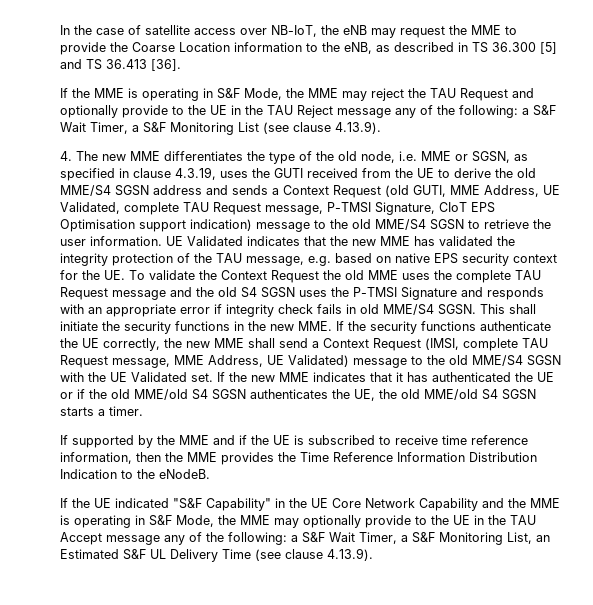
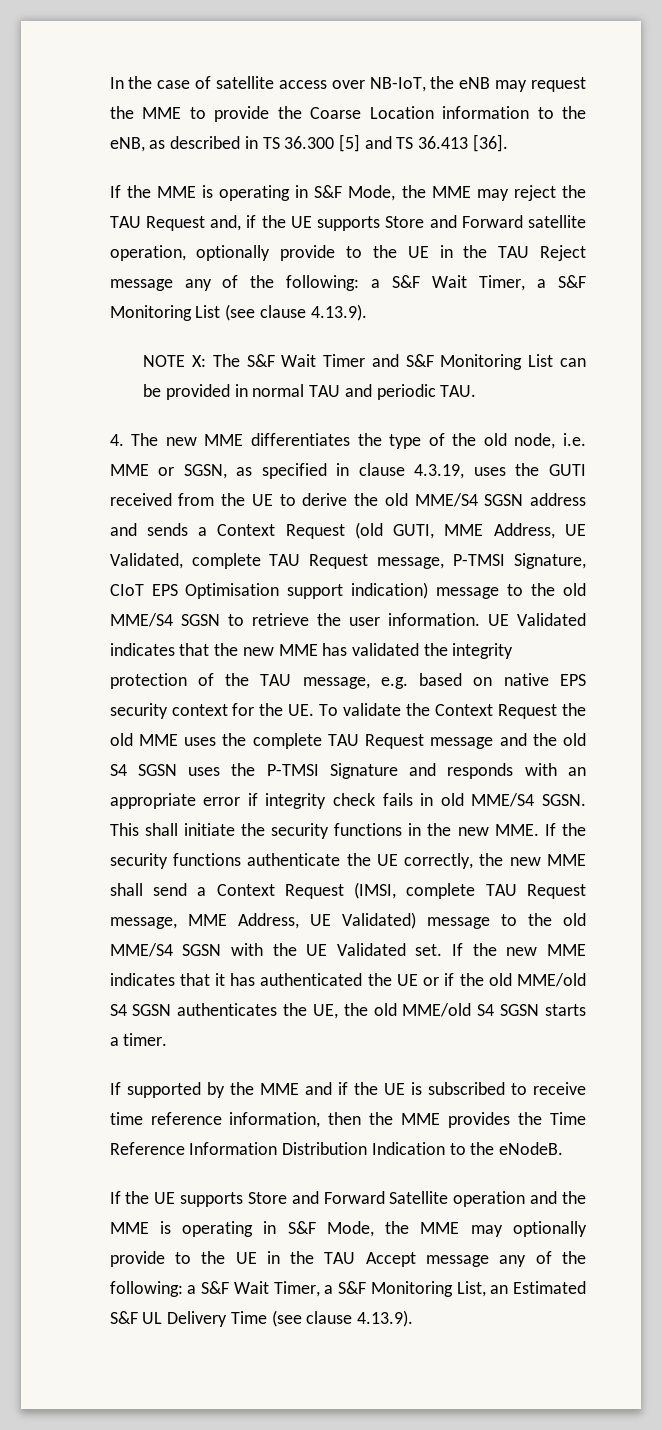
- If the MME is operating in S&F Mode, the MME may reject the TAU Request and optionally provide to the UE in the TAU Reject message any of the following: a S&F Wait Timer, a S&F Monitoring List (see clause 4.13.9).
+ If the MME is operating in S&F Mode, the MME may reject the TAU Request and, if the UE supports Store and Forward satellite operation, optionally provide to the UE in the TAU Reject message any of the following: a S&F Wait Timer, a S&F Monitoring List (see clause 4.13.9).
+ NOTE X: The S&F Wait Timer and S&F Monitoring List can be provided in normal TAU and periodic TAU.
- If the UE indicated "S&F Capability" in the UE Core Network Capability and the MME is operating in S&F Mode, the MME may optionally provide to the UE in the TAU Accept message any of the following: a S&F Wait Timer, a S&F Monitoring List, an Estimated S&F UL Delivery Time (see clause 4.13.9).
+ If the UE supports Store and Forward Satellite operation and the MME is operating in S&F Mode, the MME may optionally provide to the UE in the TAU Accept message any of the following: a S&F Wait Timer, a S&F Monitoring List, an Estimated S&F UL Delivery Time (see clause 4.13.9).

